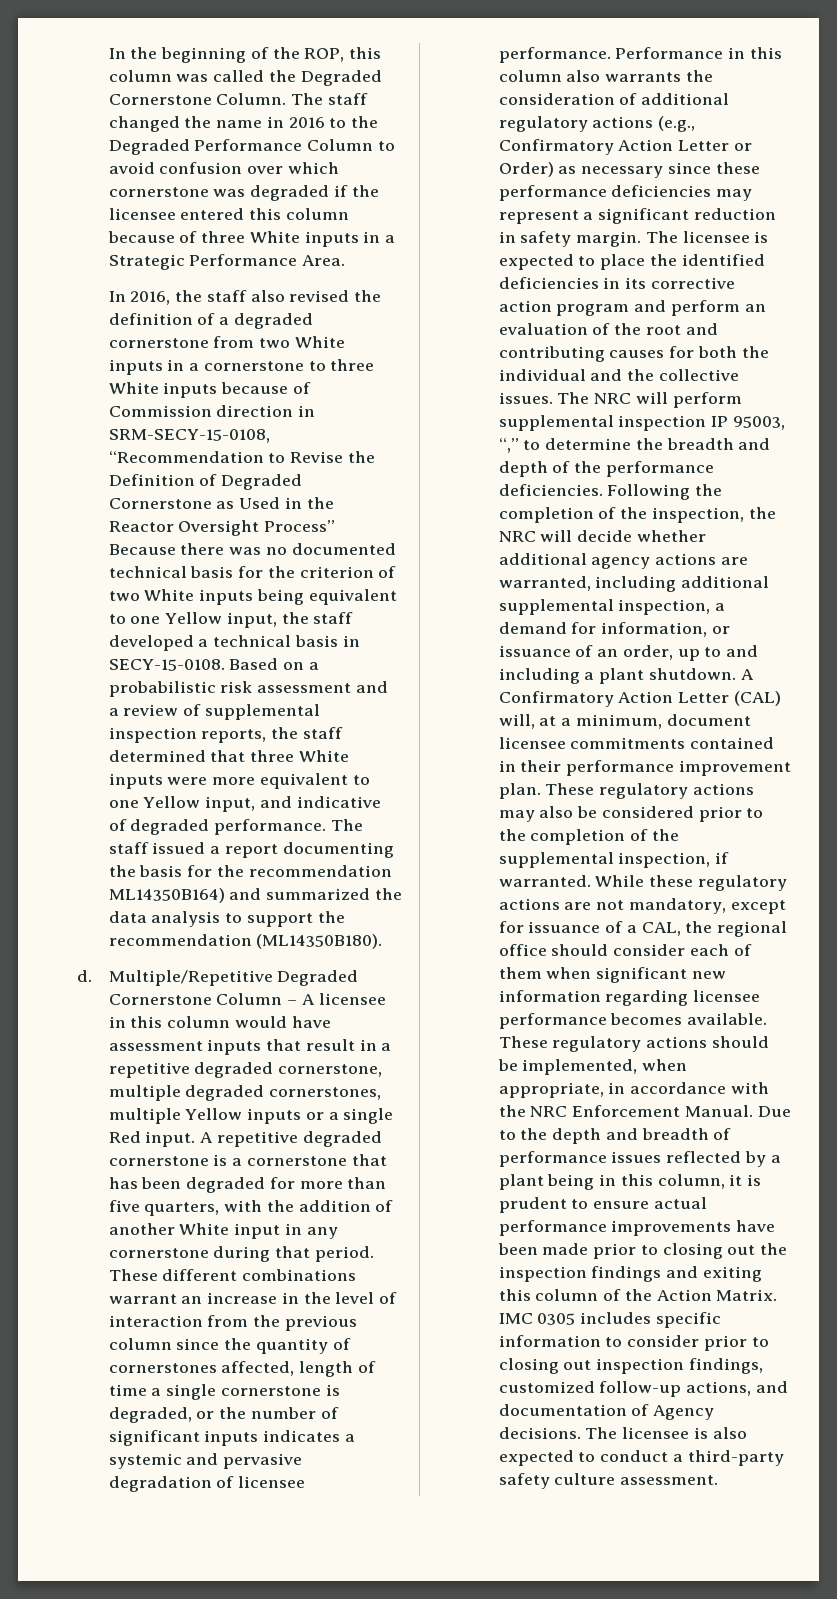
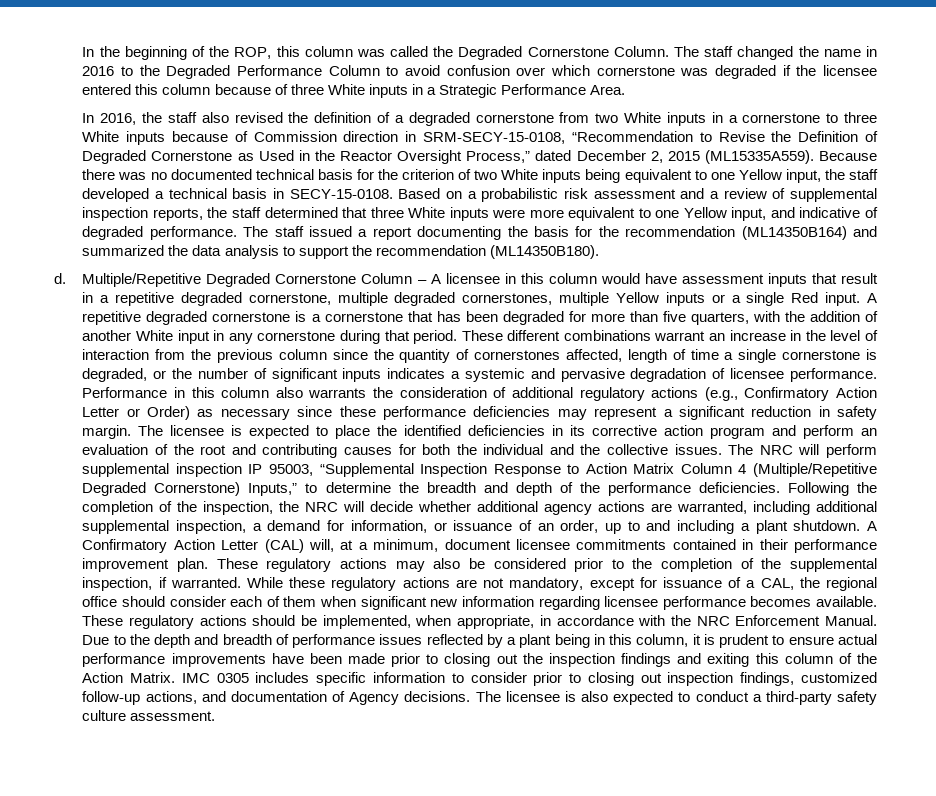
- In 2016, the staff also revised the definition of a degraded cornerstone from two White inputs in a cornerstone to three White inputs because of Commission direction in SRM-SECY-15-0108, “Recommendation to Revise the Definition of Degraded Cornerstone as Used in the Reactor Oversight Process” Because there was no documented technical basis for the criterion of two White inputs being equivalent to one Yellow input, the staff developed a technical basis in SECY-15-0108.
+ In 2016, the staff also revised the definition of a degraded cornerstone from two White inputs in a cornerstone to three White inputs because of Commission direction in SRM-SECY-15-0108, “Recommendation to Revise the Definition of Degraded Cornerstone as Used in the Reactor Oversight Process,” dated December 2, 2015 (ML15335A559). Because there was no documented technical basis for the criterion of two White inputs being equivalent to one Yellow input, the staff developed a technical basis in SECY-15-0108.
- The staff issued a report documenting the basis for the recommendation ML14350B164) and summarized the data analysis to support the recommendation (ML14350B180).
+ The staff issued a report documenting the basis for the recommendation (ML14350B164) and summarized the data analysis to support the recommendation (ML14350B180).
- The NRC will perform supplemental inspection IP 95003, “,” to determine the breadth and depth of the performance deficiencies.
+ The NRC will perform supplemental inspection IP 95003, “Supplemental Inspection Response to Action Matrix Column 4 (Multiple/Repetitive Degraded Cornerstone) Inputs,” to determine the breadth and depth of the performance deficiencies.

